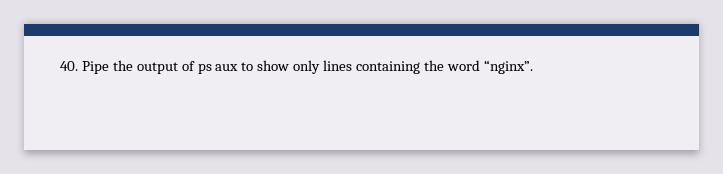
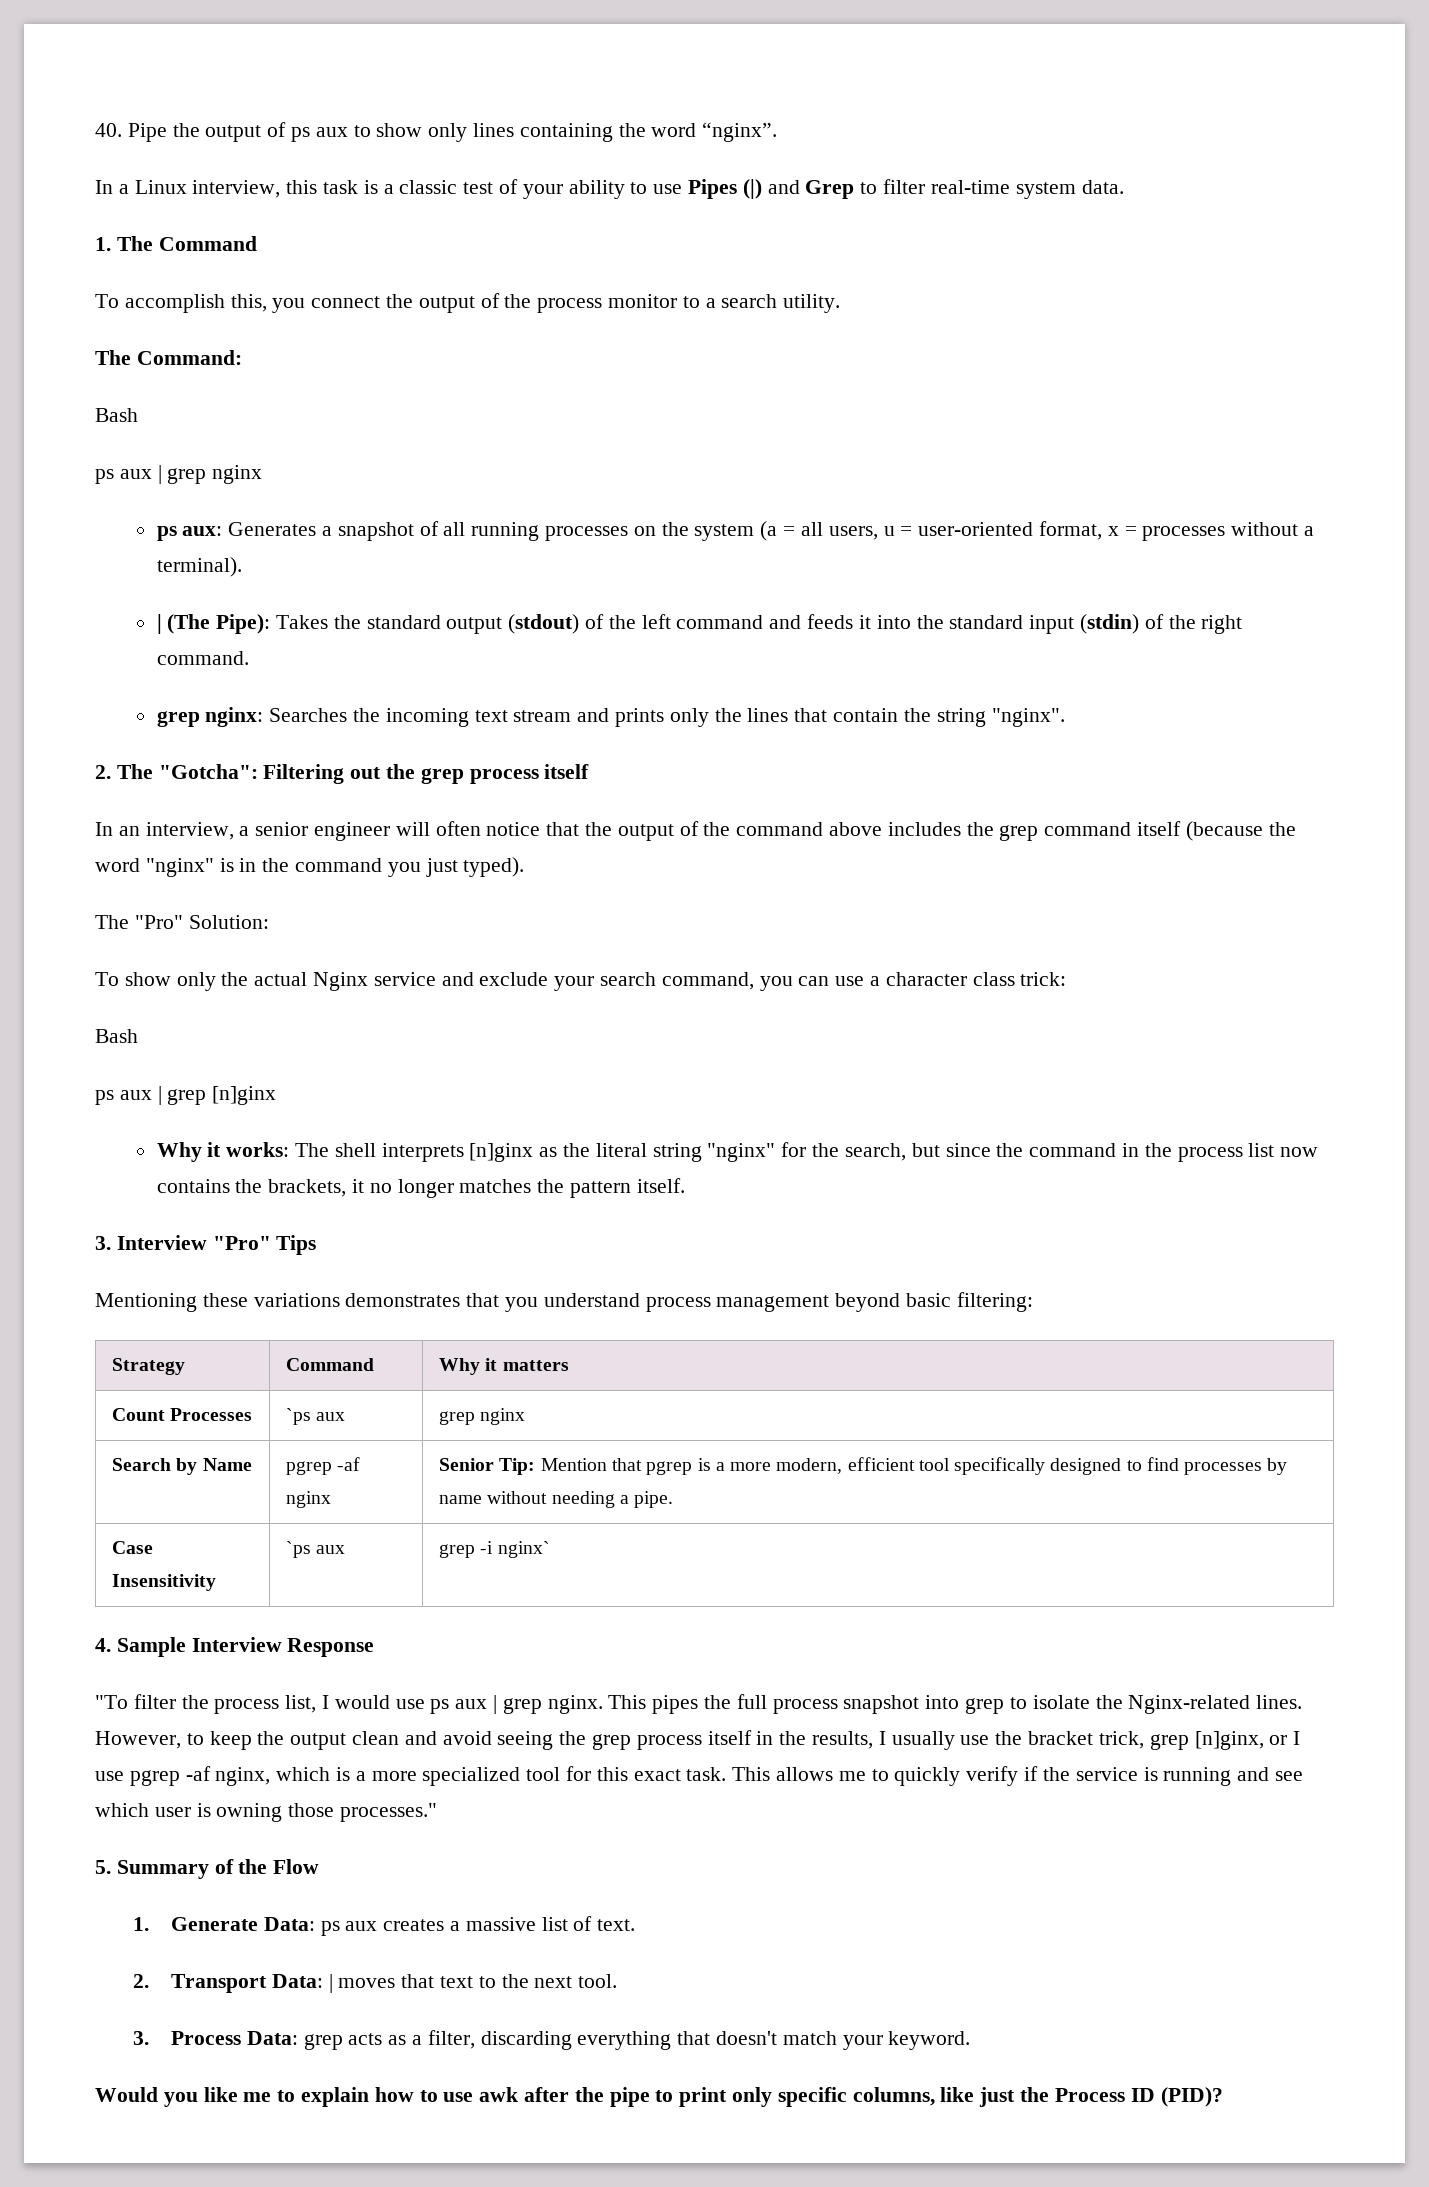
+ In a Linux interview, this task is a classic test of your ability to use Pipes (|) and Grep to filter real-time system data.
+ 1. The Command
+ To accomplish this, you connect the output of the process monitor to a search utility.
+ The Command:
+ Bash
+ ps aux | grep nginx
+ ps aux: Generates a snapshot of all running processes on the system (a = all users, u = user-oriented format, x = processes without a terminal).
+ | (The Pipe): Takes the standard output (stdout) of the left command and feeds it into the standard input (stdin) of the right command.
+ grep nginx: Searches the incoming text stream and prints only the lines that contain the string "nginx".
+ 2. The "Gotcha": Filtering out the grep process itself
+ In an interview, a senior engineer will often notice that the output of the command above includes the grep command itself (because the word "nginx" is in the command you just typed).
+ The "Pro" Solution:
+ To show only the actual Nginx service and exclude your search command, you can use a character class trick:
+ Bash
+ ps aux | grep [n]ginx
+ Why it works: The shell interprets [n]ginx as the literal string "nginx" for the search, but since the command in the process list now contains the brackets, it no longer matches the pattern itself.
+ 3. Interview "Pro" Tips
+ Mentioning these variations demonstrates that you understand process management beyond basic filtering:
+ Strategy | Command | Why it matters
+ Count Processes | `ps aux | grep nginx
+ Search by Name | pgrep -af nginx | Senior Tip: Mention that pgrep is a more modern, efficient tool specifically designed to find processes by name without needing a pipe.
+ Case Insensitivity | `ps aux | grep -i nginx`
+ 4. Sample Interview Response
+ "To filter the process list, I would use ps aux | grep nginx. This pipes the full process snapshot into grep to isolate the Nginx-related lines. However, to keep the output clean and avoid seeing the grep process itself in the results, I usually use the bracket trick, grep [n]ginx, or I use pgrep -af nginx, which is a more specialized tool for this exact task. This allows me to quickly verify if the service is running and see which user is owning those processes."
+ 5. Summary of the Flow
+ 1. Generate Data: ps aux creates a massive list of text.
+ 2. Transport Data: | moves that text to the next tool.
+ 3. Process Data: grep acts as a filter, discarding everything that doesn't match your keyword.
+ Would you like me to explain how to use awk after the pipe to print only specific columns, like just the Process ID (PID)?

